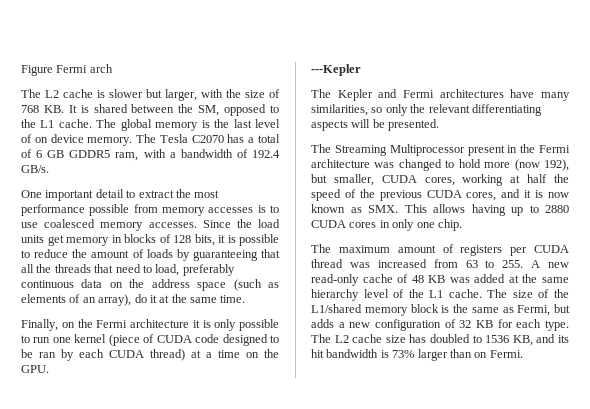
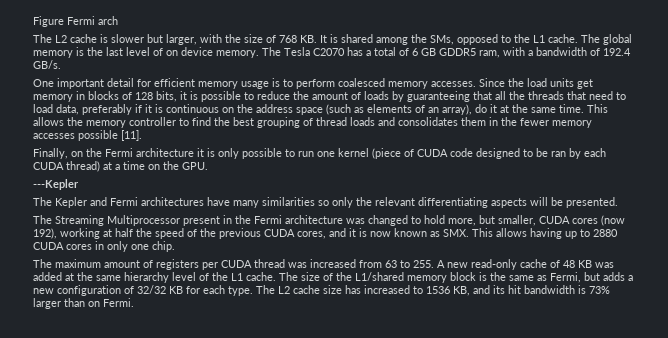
- The L2 cache is slower but larger, with the size of 768 KB. It is shared between the SM, opposed to the L1 cache.
+ The L2 cache is slower but larger, with the size of 768 KB. It is shared among the SMs, opposed to the L1 cache.
- One important detail to extract the most performance possible from memory accesses is to use coalesced memory accesses.
+ One important detail for efficient memory usage is to perform coalesced memory accesses.
- Since the load units get memory in blocks of 128 bits, it is possible to reduce the amount of loads by guaranteeing that all the threads that need to load, preferably continuous data on the address space (such as elements of an array), do it at the same time.
+ Since the load units get memory in blocks of 128 bits, it is possible to reduce the amount of loads by guaranteeing that all the threads that need to load data, preferably if it is continuous on the address space (such as elements of an array), do it at the same time. This allows the memory controller to find the best grouping of thread loads and consolidates them in the fewer memory accesses possible [11].
- The Kepler and Fermi architectures have many similarities, so only the relevant differentiating aspects will be presented.
+ The Kepler and Fermi architectures have many similarities so only the relevant differentiating aspects will be presented.
- The Streaming Multiprocessor present in the Fermi architecture was changed to hold more (now 192), but smaller, CUDA cores, working at half the speed of the previous CUDA cores, and it is now known as SMX. This allows having up to 2880 CUDA cores in only one chip.
+ The Streaming Multiprocessor present in the Fermi architecture was changed to hold more, but smaller, CUDA cores (now 192), working at half the speed of the previous CUDA cores, and it is now known as SMX. This allows having up to 2880 CUDA cores in only one chip.
- The size of the L1/shared memory block is the same as Fermi, but adds a new configuration of 32 KB for each type.
+ The size of the L1/shared memory block is the same as Fermi, but adds a new configuration of 32/32 KB for each type.
- The L2 cache size has doubled to 1536 KB, and its hit bandwidth is 73% larger than on Fermi.
+ The L2 cache size has increased to 1536 KB, and its hit bandwidth is 73% larger than on Fermi.

